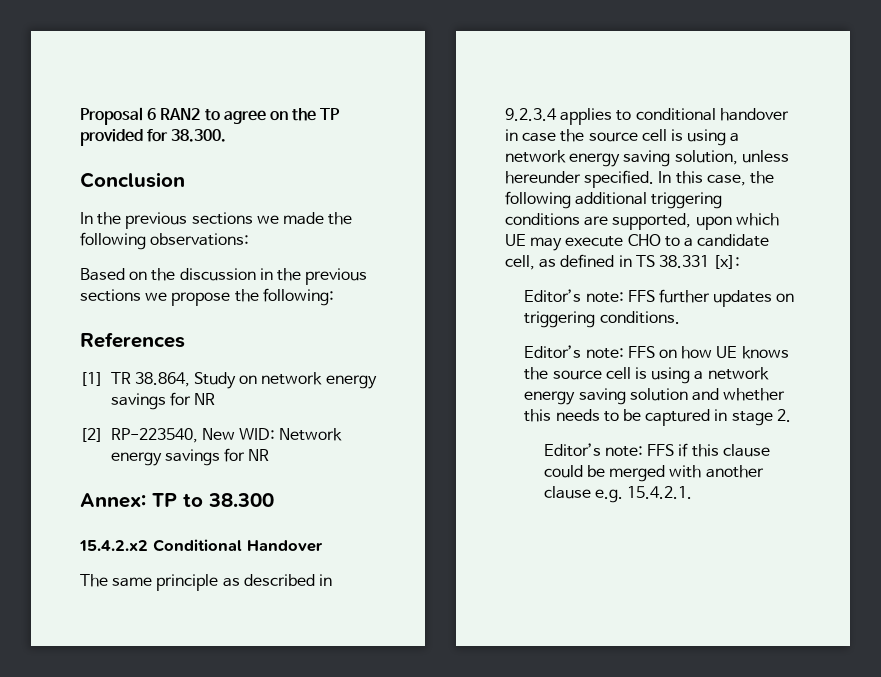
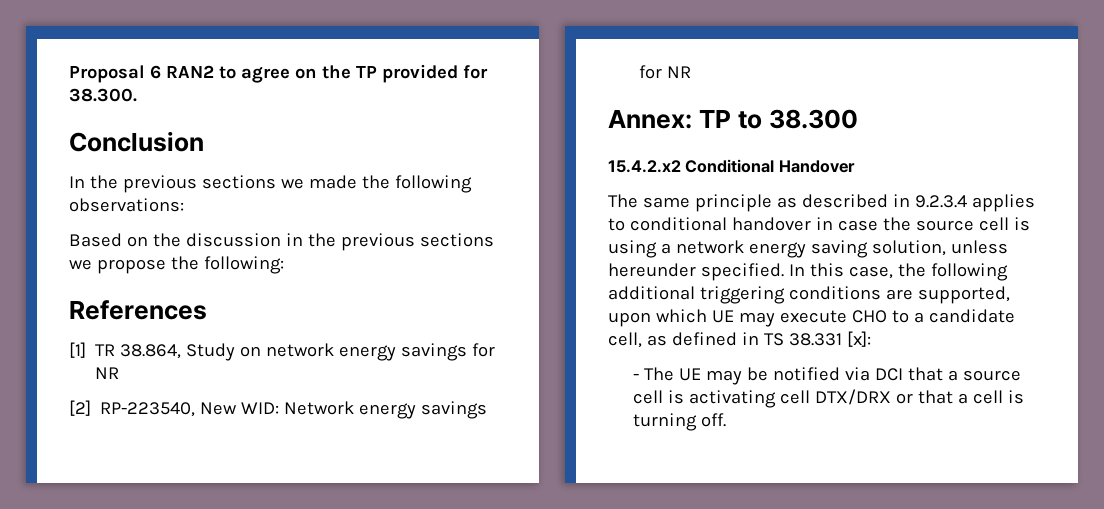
- Editor’s note: FFS further updates on triggering conditions.
- Editor’s note: FFS on how UE knows the source cell is using a network energy saving solution and whether this needs to be captured in stage 2.
- Editor’s note: FFS if this clause could be merged with another clause e.g. 15.4.2.1.
+ - The UE may be notified via DCI that a source cell is activating cell DTX/DRX or that a cell is turning off.

